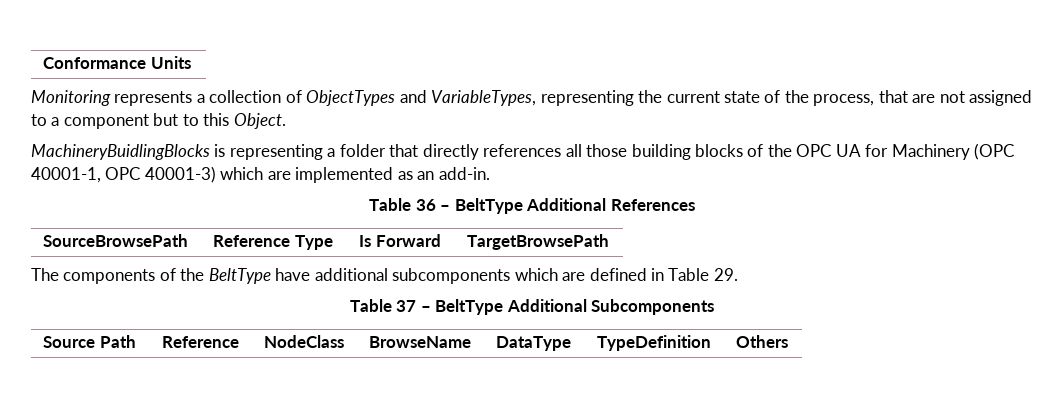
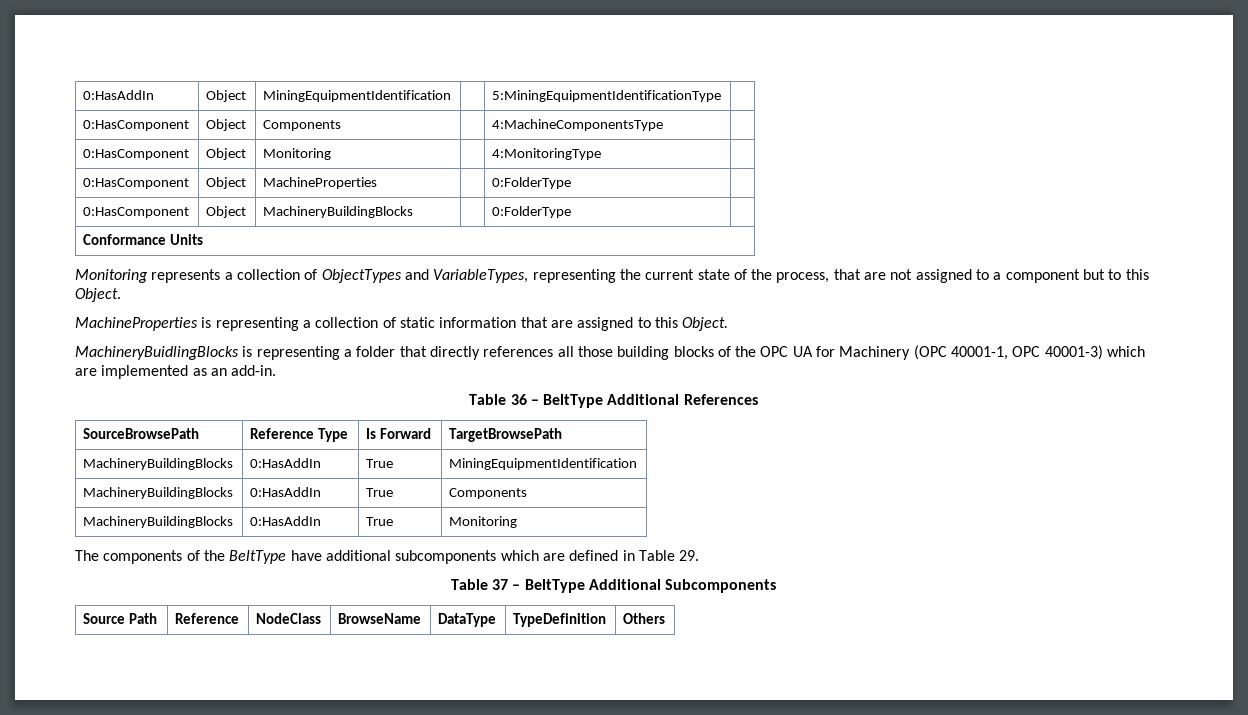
+ 0:HasAddIn | Object | MiningEquipmentIdentification | | 5:MiningEquipmentIdentificationType |
+ 0:HasComponent | Object | Components | | 4:MachineComponentsType |
+ 0:HasComponent | Object | Monitoring | | 4:MonitoringType |
+ 0:HasComponent | Object | MachineProperties | | 0:FolderType |
+ 0:HasComponent | Object | MachineryBuildingBlocks | | 0:FolderType |
+ MachineProperties is representing a collection of static information that are assigned to this Object.
+ MachineryBuildingBlocks | 0:HasAddIn | True | MiningEquipmentIdentification
+ MachineryBuildingBlocks | 0:HasAddIn | True | Components
+ MachineryBuildingBlocks | 0:HasAddIn | True | Monitoring

